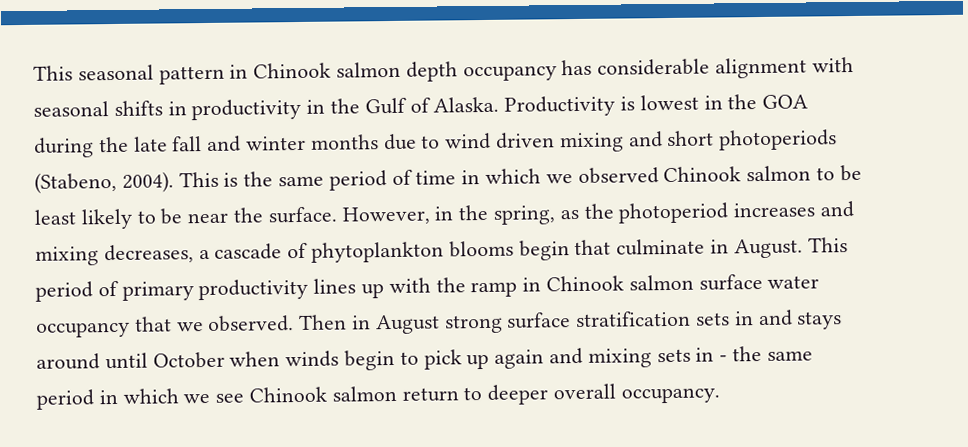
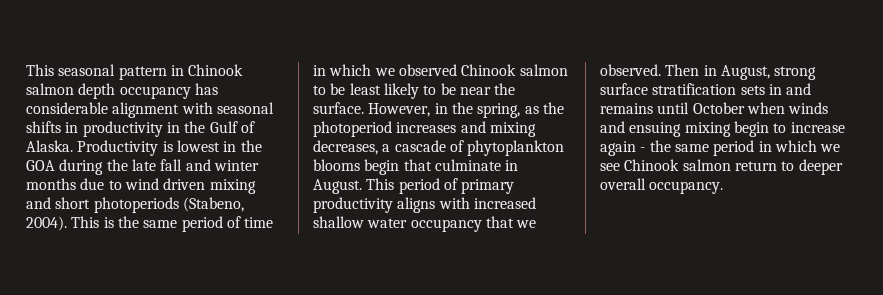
- This period of primary productivity lines up with the ramp in Chinook salmon surface water occupancy that we observed.
+ This period of primary productivity aligns with increased shallow water occupancy that we observed.
- Then in August strong surface stratification sets in and stays around until October when winds begin to pick up again and mixing sets in - the same period in which we see Chinook salmon return to deeper overall occupancy.
+ Then in August, strong surface stratification sets in and remains until October when winds and ensuing mixing begin to increase again - the same period in which we see Chinook salmon return to deeper overall occupancy.

